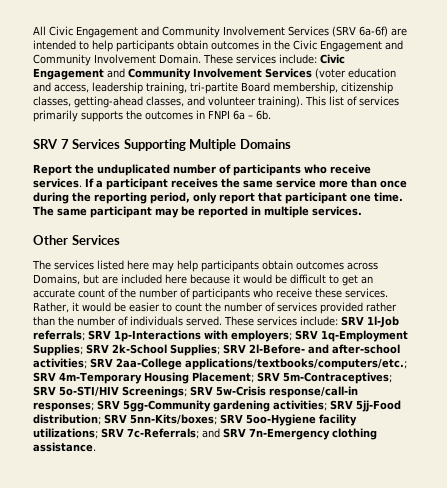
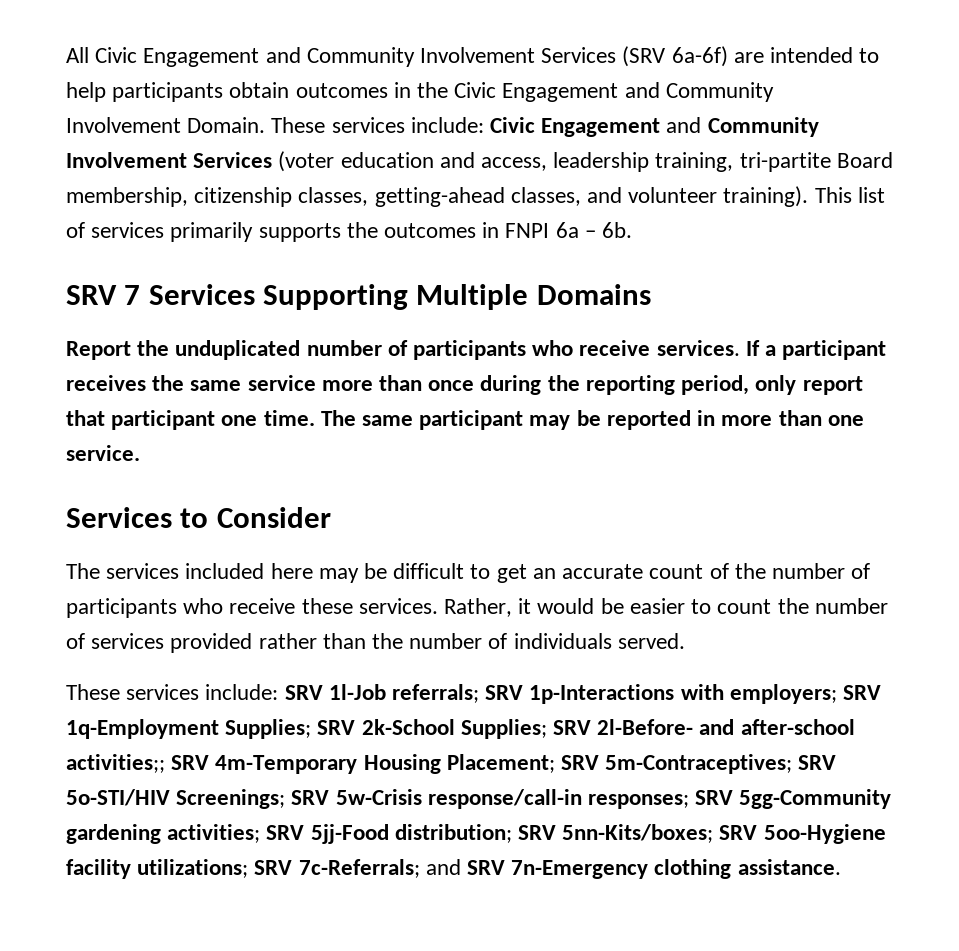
- The same participant may be reported in multiple services.
- Other Services
+ The same participant may be reported in more than one service.
+ Services to Consider
- The services listed here may help participants obtain outcomes across Domains, but are included here because it would be difficult to get an accurate count of the number of participants who receive these services.
+ The services included here may be difficult to get an accurate count of the number of participants who receive these services.
- Rather, it would be easier to count the number of services provided rather than the number of individuals served. These services include:
+ Rather, it would be easier to count the number of services provided rather than the number of individuals served.
+ These services include:
- SRV 2l-Before- and after-school activities; SRV 2aa-College applications/textbooks/computers/etc.;
+ SRV 2l-Before- and after-school activities;;

